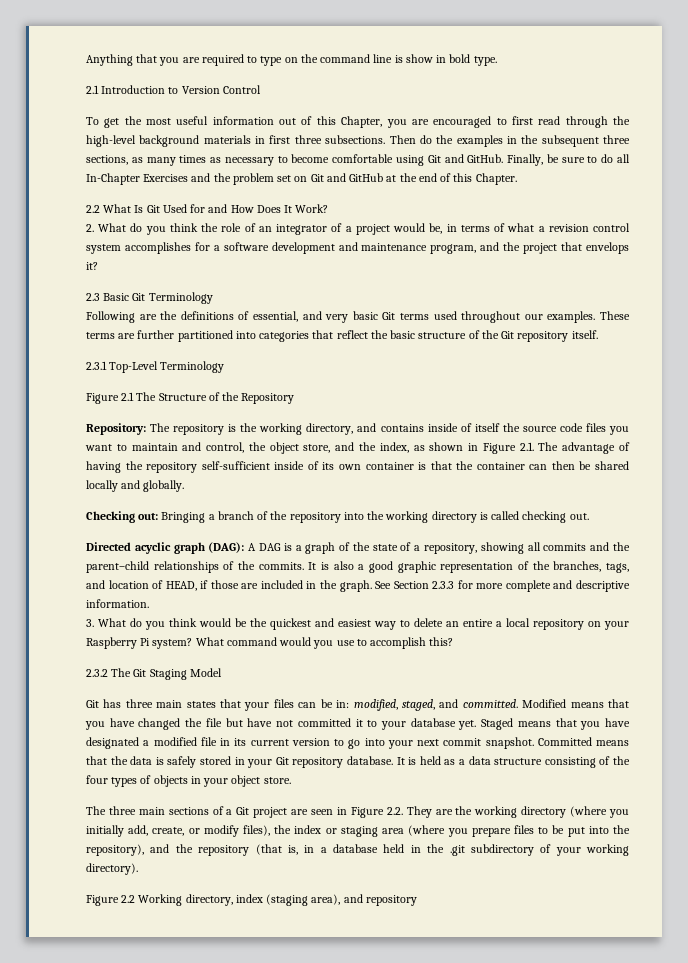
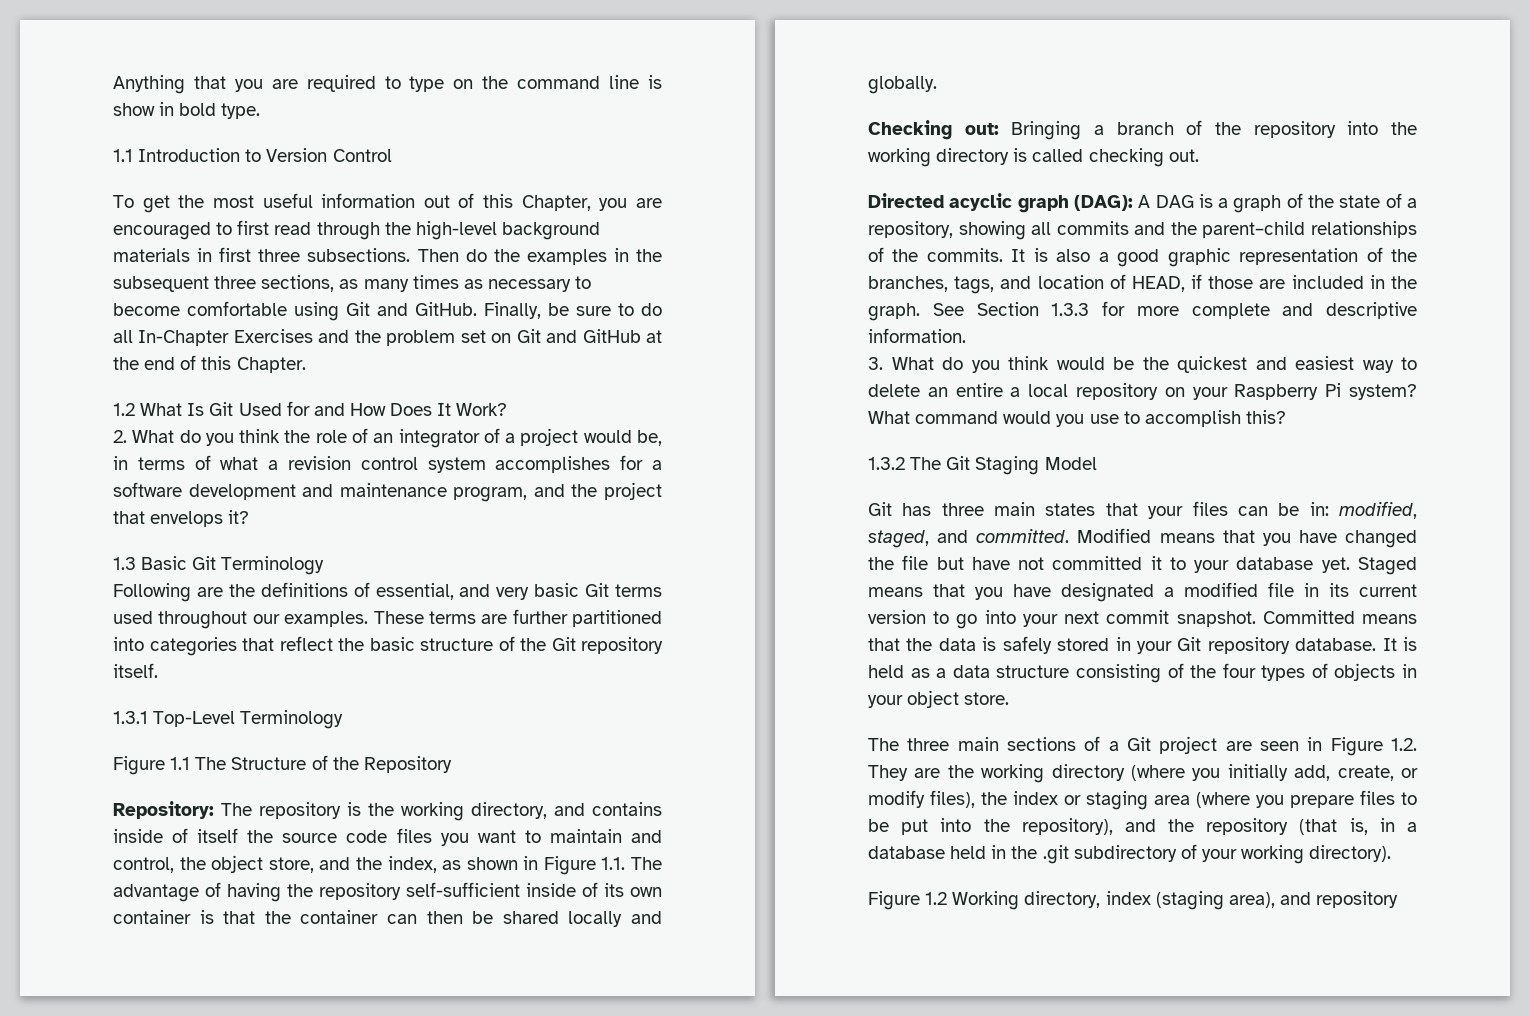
- 2.1 Introduction to Version Control
+ 1.1 Introduction to Version Control
- 2.2 What Is Git Used for and How Does It Work?
+ 1.2 What Is Git Used for and How Does It Work?
- 2.3 Basic Git Terminology
+ 1.3 Basic Git Terminology
- 2.3.1 Top-Level Terminology
+ 1.3.1 Top-Level Terminology
- Figure 2.1 The Structure of the Repository
+ Figure 1.1 The Structure of the Repository
- Repository: The repository is the working directory, and contains inside of itself the source code files you want to maintain and control, the object store, and the index, as shown in Figure 2.1. The advantage of having the repository self-sufficient inside of its own container is that the container can then be shared locally and globally.
+ Repository: The repository is the working directory, and contains inside of itself the source code files you want to maintain and control, the object store, and the index, as shown in Figure 1.1. The advantage of having the repository self-sufficient inside of its own container is that the container can then be shared locally and globally.
- See Section 2.3.3 for more complete and descriptive information.
+ See Section 1.3.3 for more complete and descriptive information.
- 2.3.2 The Git Staging Model
+ 1.3.2 The Git Staging Model
- The three main sections of a Git project are seen in Figure 2.2. They are the working directory (where you initially add, create, or modify files), the index or staging area (where you prepare files to be put into the repository), and the repository (that is, in a database held in the .git subdirectory of your working directory).
+ The three main sections of a Git project are seen in Figure 1.2. They are the working directory (where you initially add, create, or modify files), the index or staging area (where you prepare files to be put into the repository), and the repository (that is, in a database held in the .git subdirectory of your working directory).
- Figure 2.2 Working directory, index (staging area), and repository
+ Figure 1.2 Working directory, index (staging area), and repository

